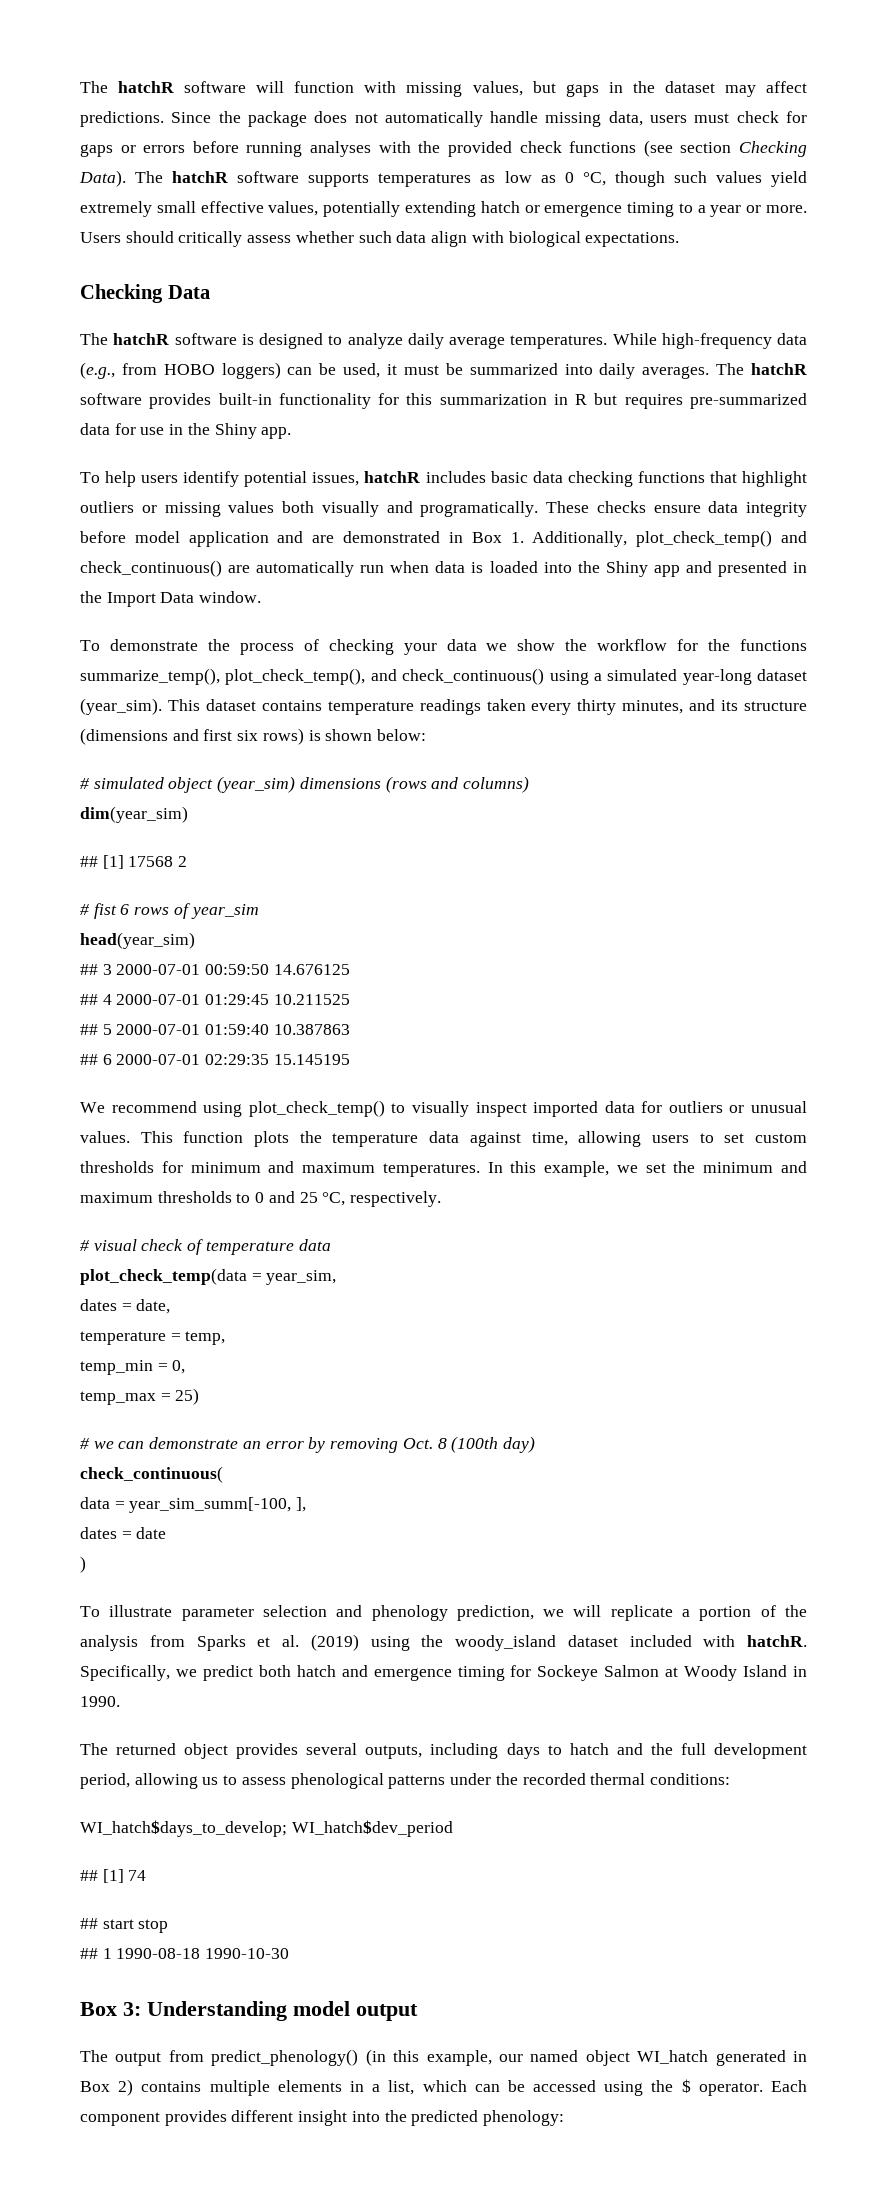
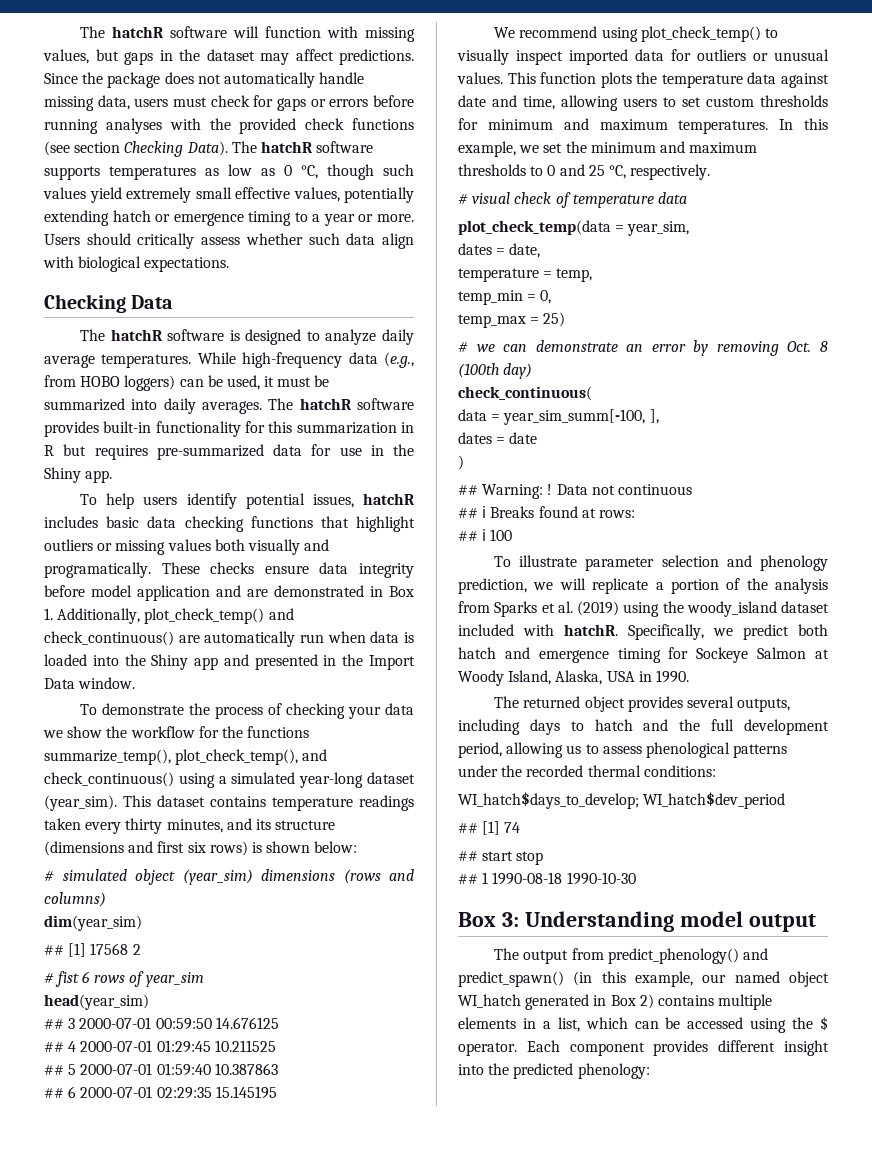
- This function plots the temperature data against time, allowing users to set custom thresholds for minimum and maximum temperatures.
+ This function plots the temperature data against date and time, allowing users to set custom thresholds for minimum and maximum temperatures.
+ ## Warning: ! Data not continuous
+ ## ℹ Breaks found at rows:
+ ## ℹ 100
- Specifically, we predict both hatch and emergence timing for Sockeye Salmon at Woody Island in 1990.
+ Specifically, we predict both hatch and emergence timing for Sockeye Salmon at Woody Island, Alaska, USA in 1990.
- The output from predict_phenology() (in this example, our named object WI_hatch generated in Box 2) contains multiple elements in a list, which can be accessed using the $ operator.
+ The output from predict_phenology() and predict_spawn() (in this example, our named object WI_hatch generated in Box 2) contains multiple elements in a list, which can be accessed using the $ operator.

